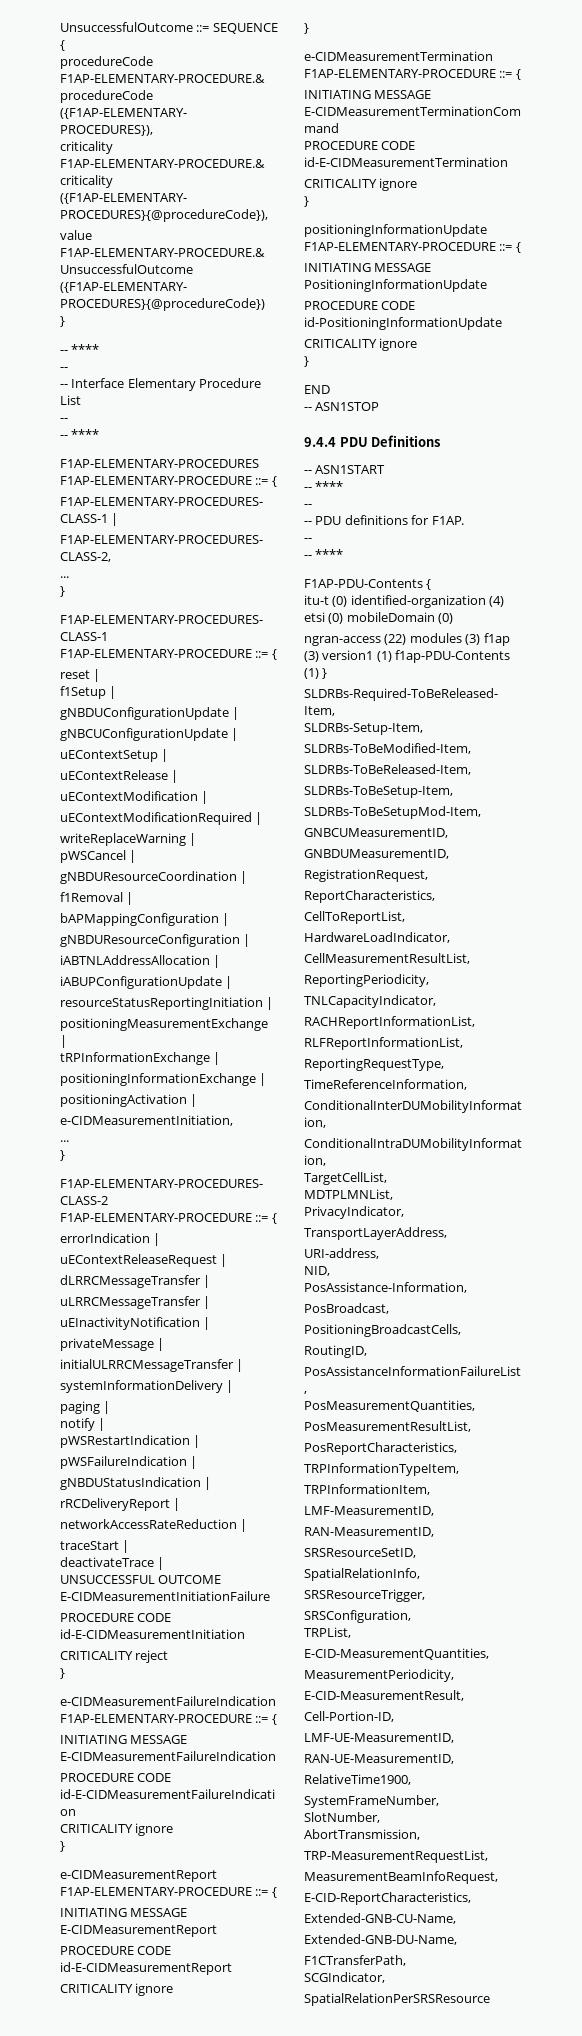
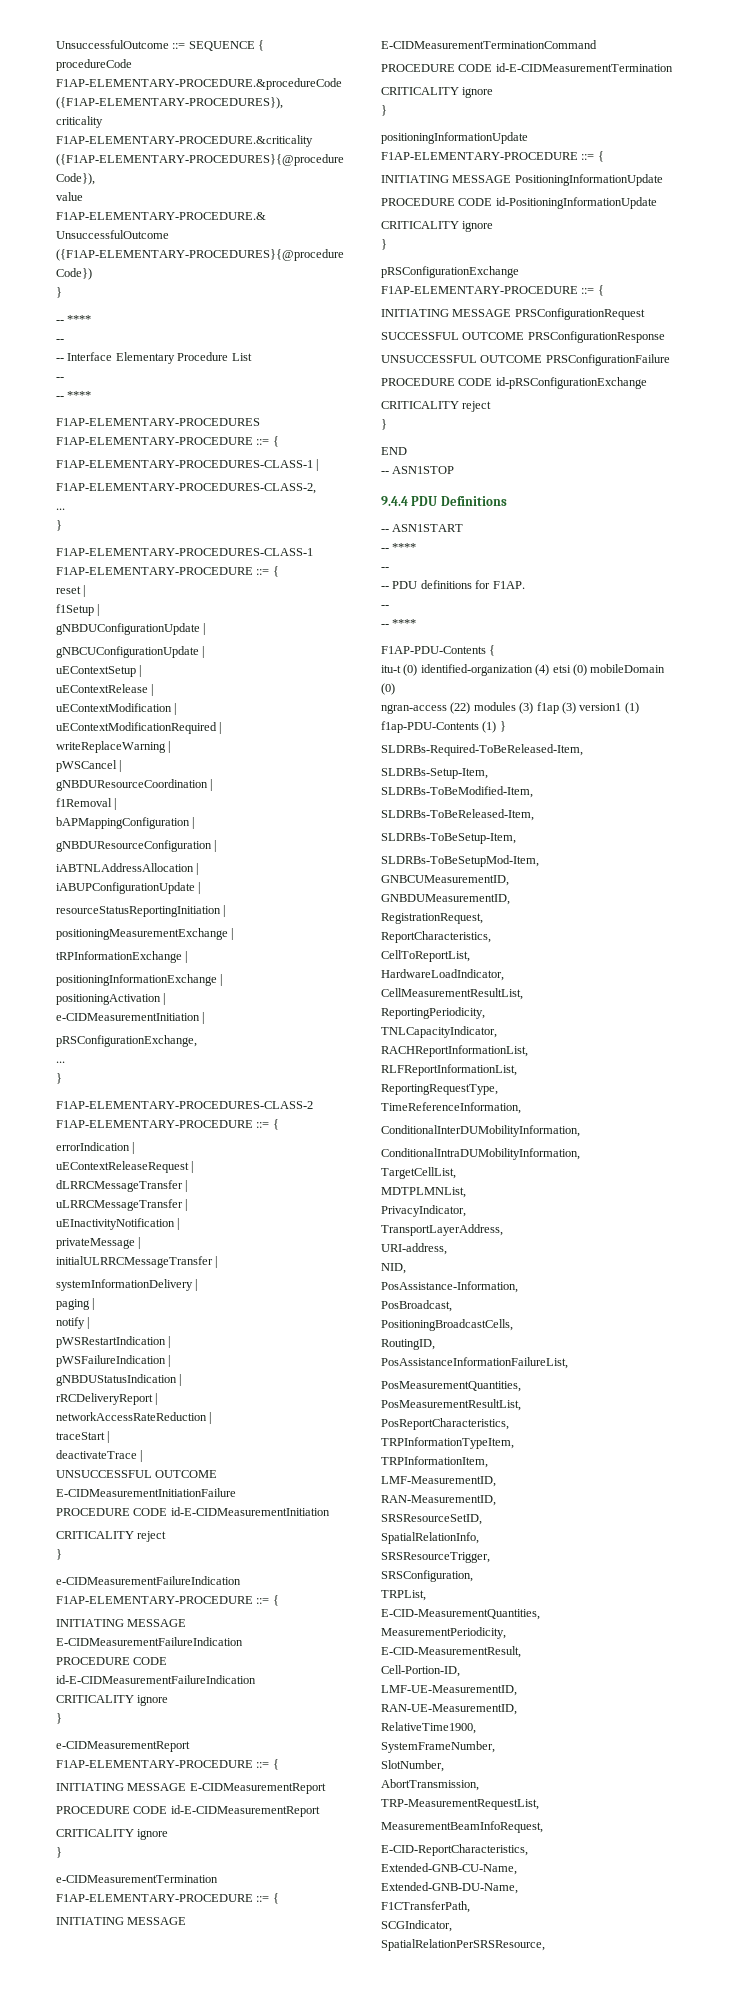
- e-CIDMeasurementInitiation,
+ e-CIDMeasurementInitiation |
+ pRSConfigurationExchange,
+ pRSConfigurationExchange F1AP-ELEMENTARY-PROCEDURE ::= {
+ INITIATING MESSAGE PRSConfigurationRequest
+ SUCCESSFUL OUTCOME PRSConfigurationResponse
+ UNSUCCESSFUL OUTCOME PRSConfigurationFailure
+ PROCEDURE CODE id-pRSConfigurationExchange
+ CRITICALITY reject
+ }
- SpatialRelationPerSRSResource
+ SpatialRelationPerSRSResource,

